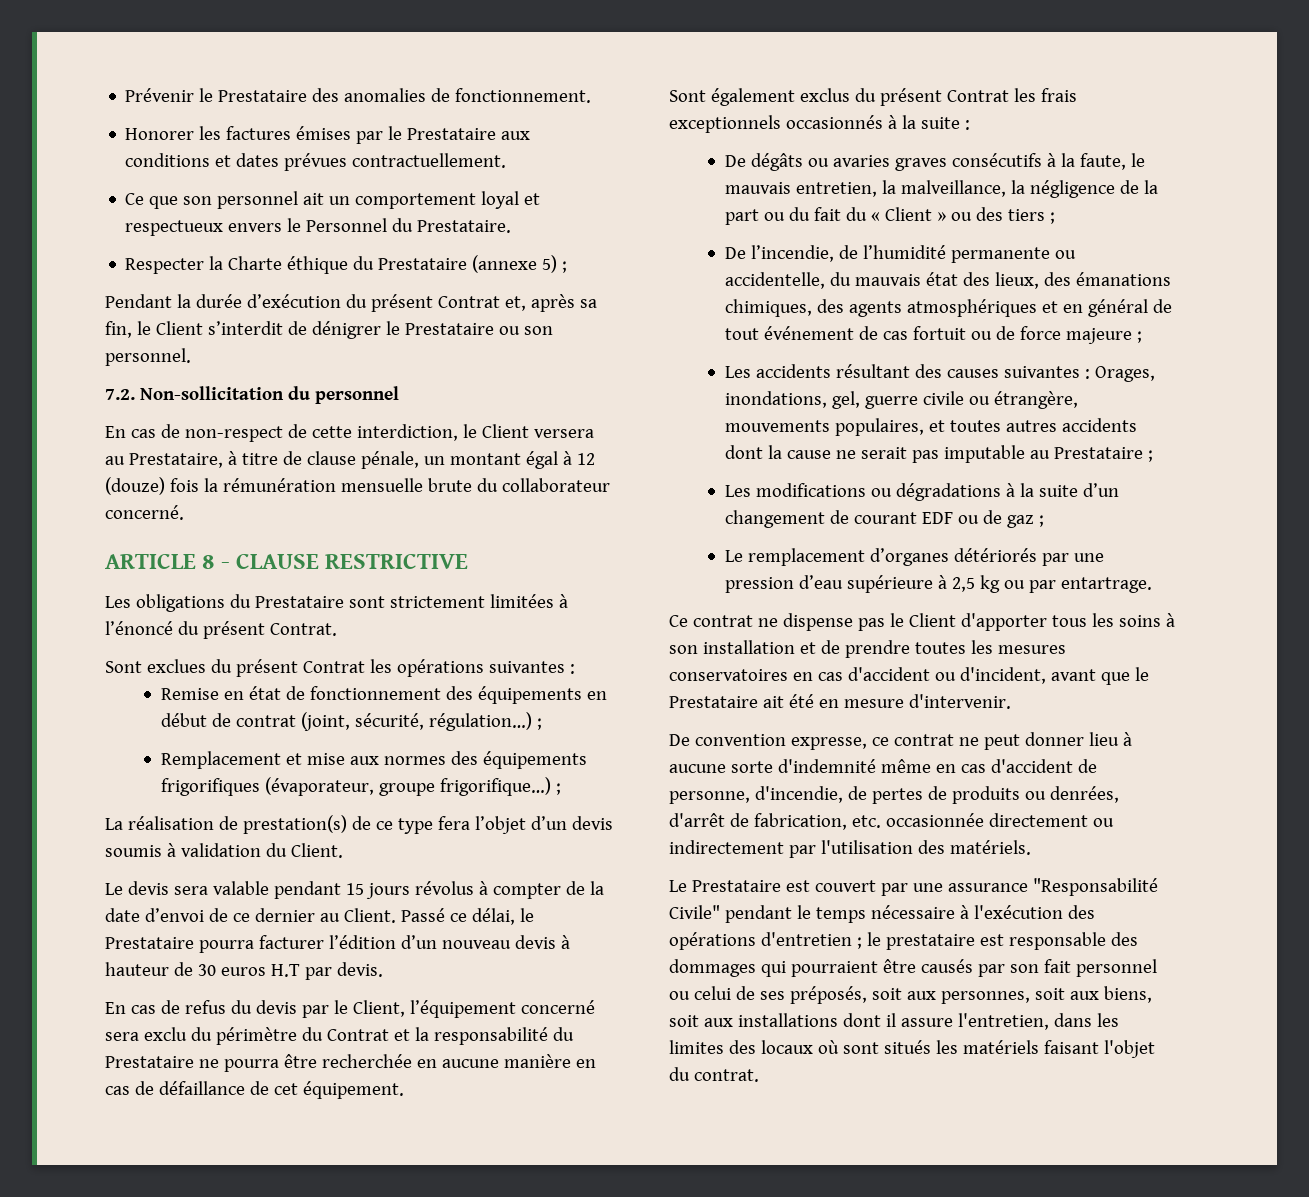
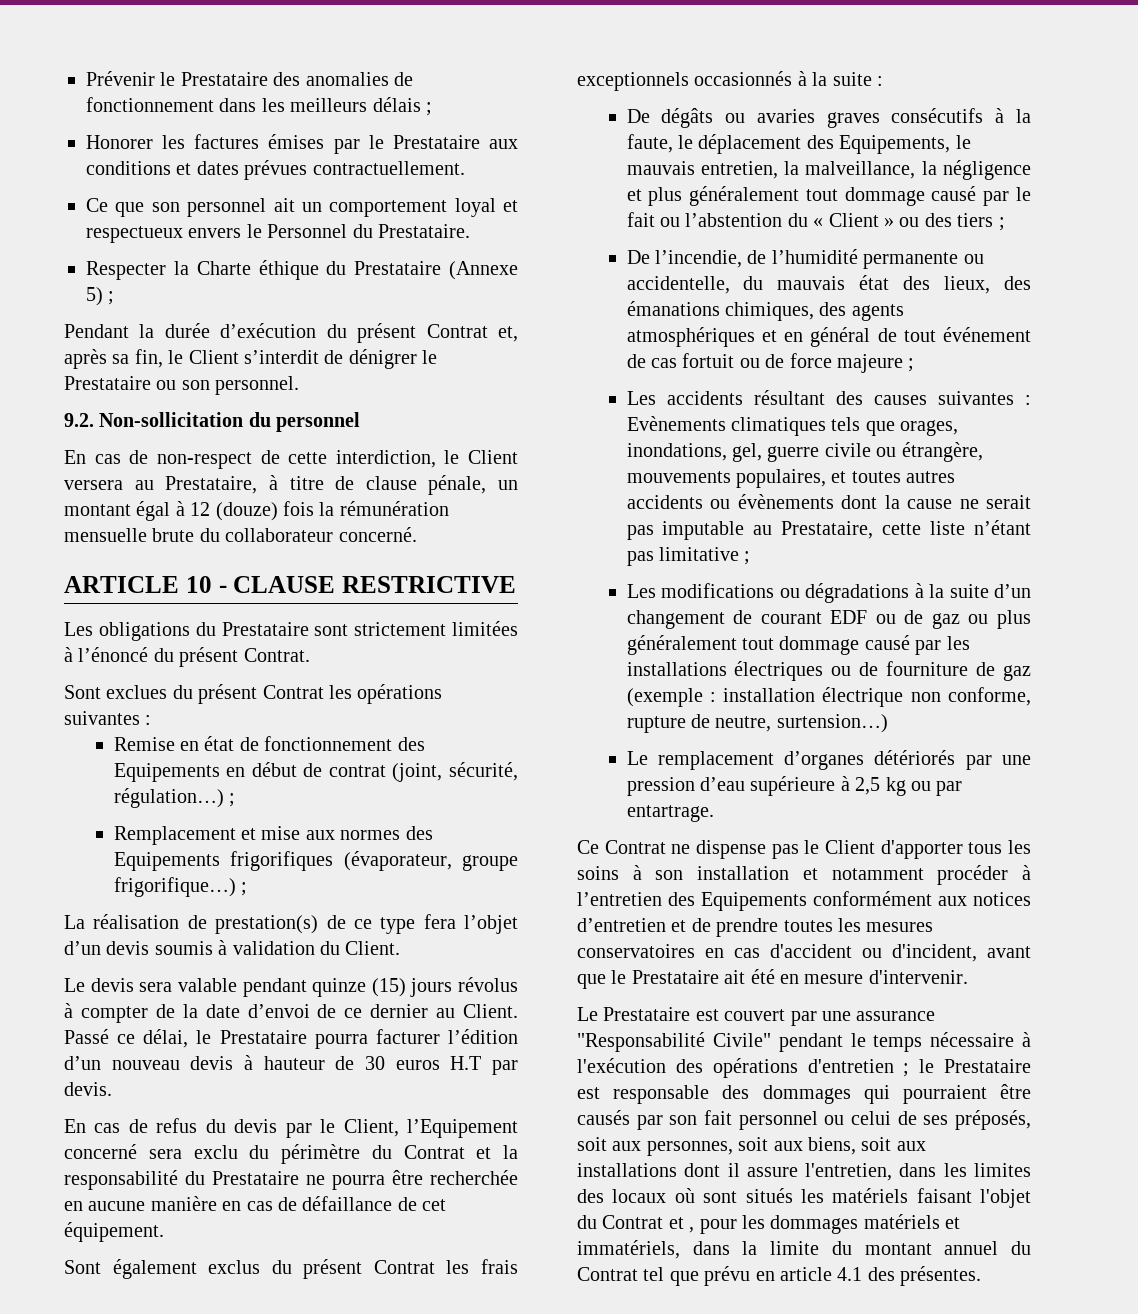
- Prévenir le Prestataire des anomalies de fonctionnement.
+ Prévenir le Prestataire des anomalies de fonctionnement dans les meilleurs délais ;
- Respecter la Charte éthique du Prestataire (annexe 5) ;
+ Respecter la Charte éthique du Prestataire (Annexe 5) ;
- 7.2. Non-sollicitation du personnel
+ 9.2. Non-sollicitation du personnel
- ARTICLE 8 - CLAUSE RESTRICTIVE
+ ARTICLE 10 - CLAUSE RESTRICTIVE
- Remise en état de fonctionnement des équipements en début de contrat (joint, sécurité, régulation…) ;
+ Remise en état de fonctionnement des Equipements en début de contrat (joint, sécurité, régulation…) ;
- Remplacement et mise aux normes des équipements frigorifiques (évaporateur, groupe frigorifique…) ;
+ Remplacement et mise aux normes des Equipements frigorifiques (évaporateur, groupe frigorifique…) ;
- Le devis sera valable pendant 15 jours révolus à compter de la date d’envoi de ce dernier au Client.
+ Le devis sera valable pendant quinze (15) jours révolus à compter de la date d’envoi de ce dernier au Client.
- En cas de refus du devis par le Client, l’équipement concerné sera exclu du périmètre du Contrat et la responsabilité du Prestataire ne pourra être recherchée en aucune manière en cas de défaillance de cet équipement.
+ En cas de refus du devis par le Client, l’Equipement concerné sera exclu du périmètre du Contrat et la responsabilité du Prestataire ne pourra être recherchée en aucune manière en cas de défaillance de cet équipement.
- De dégâts ou avaries graves consécutifs à la faute, le mauvais entretien, la malveillance, la négligence de la part ou du fait du « Client » ou des tiers ;
+ De dégâts ou avaries graves consécutifs à la faute, le déplacement des Equipements, le mauvais entretien, la malveillance, la négligence et plus généralement tout dommage causé par le fait ou l’abstention du « Client » ou des tiers ;
- Les accidents résultant des causes suivantes : Orages, inondations, gel, guerre civile ou étrangère, mouvements populaires, et toutes autres accidents dont la cause ne serait pas imputable au Prestataire ;
+ Les accidents résultant des causes suivantes : Evènements climatiques tels que orages, inondations, gel, guerre civile ou étrangère, mouvements populaires, et toutes autres accidents ou évènements dont la cause ne serait pas imputable au Prestataire, cette liste n’étant pas limitative ;
- Les modifications ou dégradations à la suite d’un changement de courant EDF ou de gaz ;
+ Les modifications ou dégradations à la suite d’un changement de courant EDF ou de gaz ou plus généralement tout dommage causé par les installations électriques ou de fourniture de gaz (exemple : installation électrique non conforme, rupture de neutre, surtension…)
- Ce contrat ne dispense pas le Client d'apporter tous les soins à son installation et de prendre toutes les mesures conservatoires en cas d'accident ou d'incident, avant que le Prestataire ait été en mesure d'intervenir.
+ Ce Contrat ne dispense pas le Client d'apporter tous les soins à son installation et notamment procéder à l’entretien des Equipements conformément aux notices d’entretien et de prendre toutes les mesures conservatoires en cas d'accident ou d'incident, avant que le Prestataire ait été en mesure d'intervenir.
- De convention expresse, ce contrat ne peut donner lieu à aucune sorte d'indemnité même en cas d'accident de personne, d'incendie, de pertes de produits ou denrées, d'arrêt de fabrication, etc. occasionnée directement ou indirectement par l'utilisation des matériels.
- le prestataire est responsable des dommages qui pourraient être causés par son fait personnel ou celui de ses préposés, soit aux personnes, soit aux biens, soit aux installations dont il assure l'entretien, dans les limites des locaux où sont situés les matériels faisant l'objet du contrat.
+ le Prestataire est responsable des dommages qui pourraient être causés par son fait personnel ou celui de ses préposés, soit aux personnes, soit aux biens, soit aux installations dont il assure l'entretien, dans les limites des locaux où sont situés les matériels faisant l'objet du Contrat et , pour les dommages matériels et immatériels, dans la limite du montant annuel du Contrat tel que prévu en article 4.1 des présentes.

